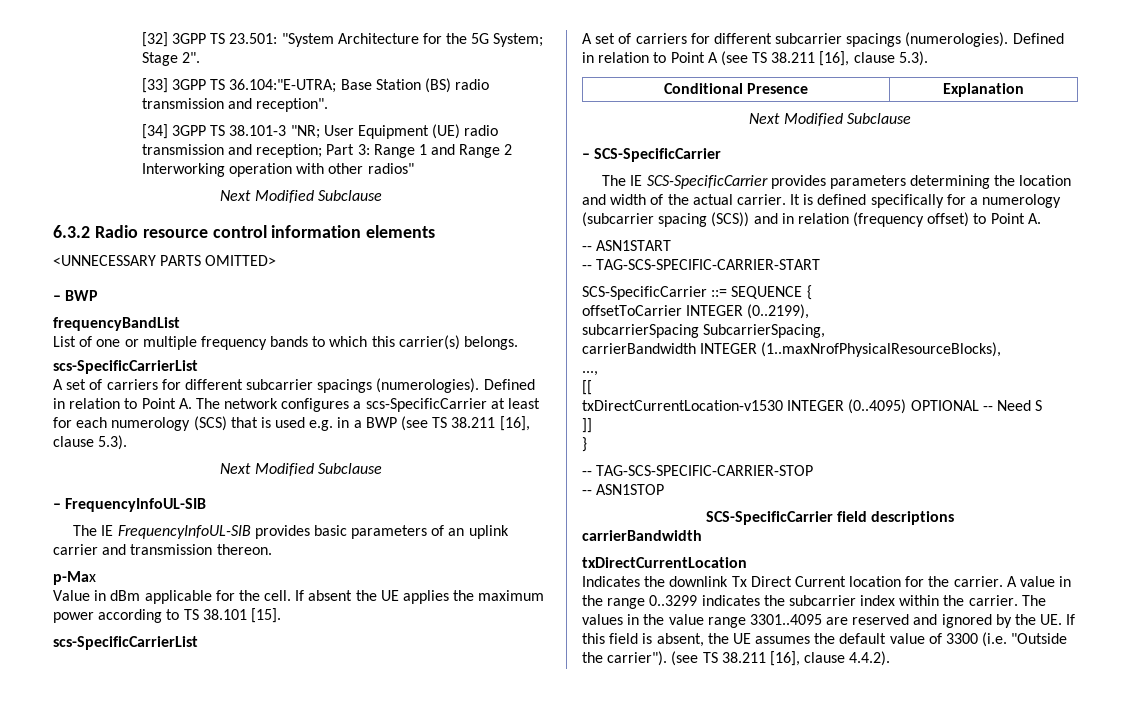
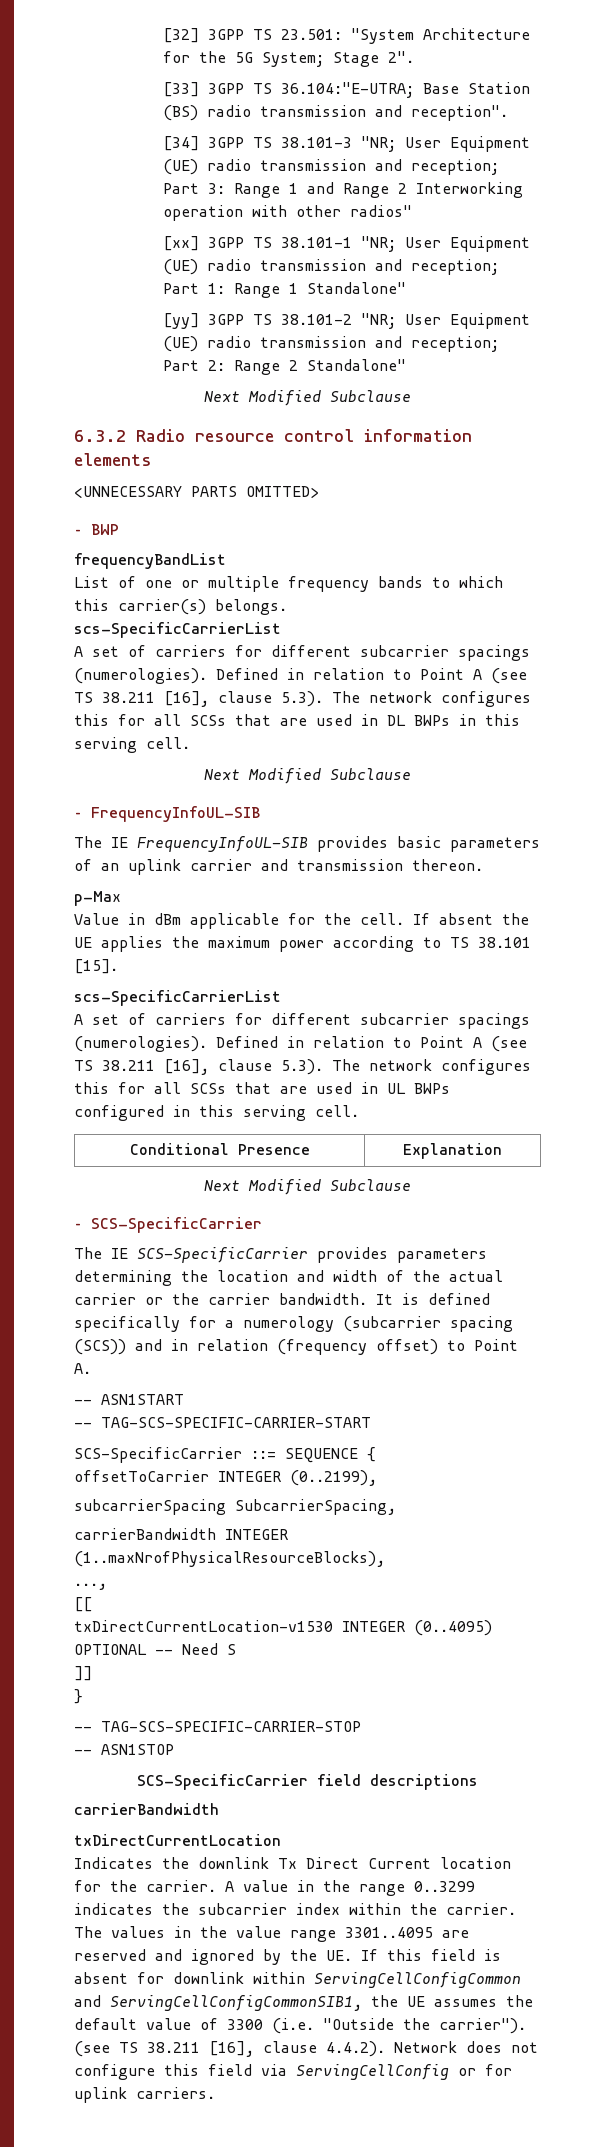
+ [xx] 3GPP TS 38.101-1 "NR; User Equipment (UE) radio transmission and reception; Part 1: Range 1 Standalone"
+ [yy] 3GPP TS 38.101-2 "NR; User Equipment (UE) radio transmission and reception; Part 2: Range 2 Standalone"
- Defined in relation to Point A. The network configures a scs-SpecificCarrier at least for each numerology (SCS) that is used e.g. in a BWP (see TS 38.211 [16], clause 5.3).
+ Defined in relation to Point A (see TS 38.211 [16], clause 5.3). The network configures this for all SCSs that are used in DL BWPs in this serving cell.
- Defined in relation to Point A (see TS 38.211 [16], clause 5.3).
+ Defined in relation to Point A (see TS 38.211 [16], clause 5.3). The network configures this for all SCSs that are used in UL BWPs configured in this serving cell.
- The IE SCS-SpecificCarrier provides parameters determining the location and width of the actual carrier.
+ The IE SCS-SpecificCarrier provides parameters determining the location and width of the actual carrier or the carrier bandwidth.
- The values in the value range 3301..4095 are reserved and ignored by the UE. If this field is absent, the UE assumes the default value of 3300 (i.e. "Outside the carrier").
+ The values in the value range 3301..4095 are reserved and ignored by the UE. If this field is absent for downlink within ServingCellConfigCommon and ServingCellConfigCommonSIB1, the UE assumes the default value of 3300 (i.e. "Outside the carrier").
- (see TS 38.211 [16], clause 4.4.2).
+ (see TS 38.211 [16], clause 4.4.2). Network does not configure this field via ServingCellConfig or for uplink carriers.

